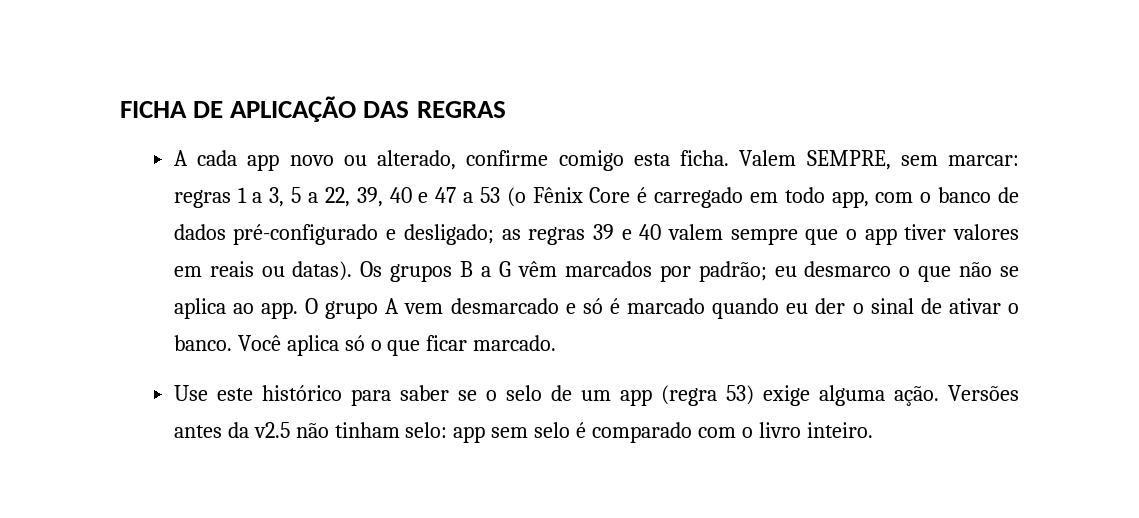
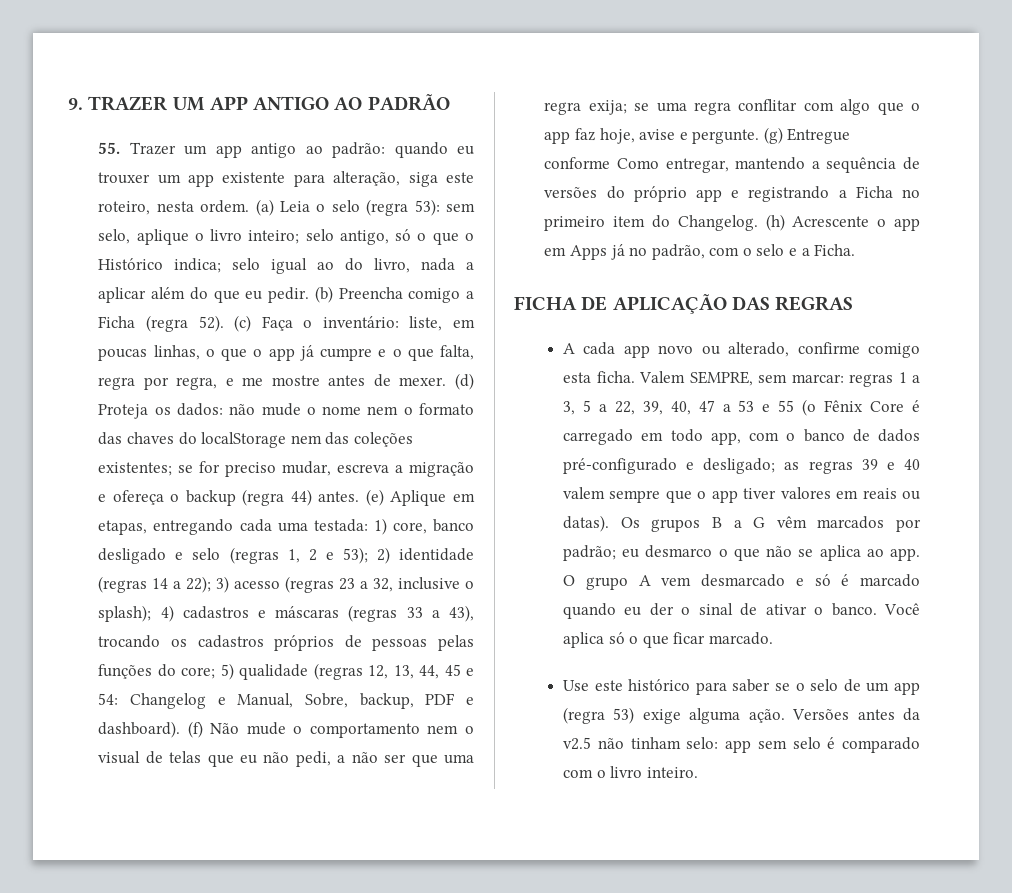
+ 9. TRAZER UM APP ANTIGO AO PADRÃO
+ 55. Trazer um app antigo ao padrão: quando eu trouxer um app existente para alteração, siga este roteiro, nesta ordem. (a) Leia o selo (regra 53): sem selo, aplique o livro inteiro; selo antigo, só o que o Histórico indica; selo igual ao do livro, nada a aplicar além do que eu pedir. (b) Preencha comigo a Ficha (regra 52). (c) Faça o inventário: liste, em poucas linhas, o que o app já cumpre e o que falta, regra por regra, e me mostre antes de mexer. (d) Proteja os dados: não mude o nome nem o formato das chaves do localStorage nem das coleções existentes; se for preciso mudar, escreva a migração e ofereça o backup (regra 44) antes. (e) Aplique em etapas, entregando cada uma testada: 1) core, banco desligado e selo (regras 1, 2 e 53); 2) identidade (regras 14 a 22); 3) acesso (regras 23 a 32, inclusive o splash); 4) cadastros e máscaras (regras 33 a 43), trocando os cadastros próprios de pessoas pelas funções do core; 5) qualidade (regras 12, 13, 44, 45 e 54: Changelog e Manual, Sobre, backup, PDF e dashboard). (f) Não mude o comportamento nem o visual de telas que eu não pedi, a não ser que uma regra exija; se uma regra conflitar com algo que o app faz hoje, avise e pergunte. (g) Entregue conforme Como entregar, mantendo a sequência de versões do próprio app e registrando a Ficha no primeiro item do Changelog. (h) Acrescente o app em Apps já no padrão, com o selo e a Ficha.
- Valem SEMPRE, sem marcar: regras 1 a 3, 5 a 22, 39, 40 e 47 a 53 (o Fênix Core é carregado em todo app, com o banco de dados pré-configurado e desligado; as regras 39 e 40 valem sempre que o app tiver valores em reais ou datas).
+ Valem SEMPRE, sem marcar: regras 1 a 3, 5 a 22, 39, 40, 47 a 53 e 55 (o Fênix Core é carregado em todo app, com o banco de dados pré-configurado e desligado; as regras 39 e 40 valem sempre que o app tiver valores em reais ou datas).

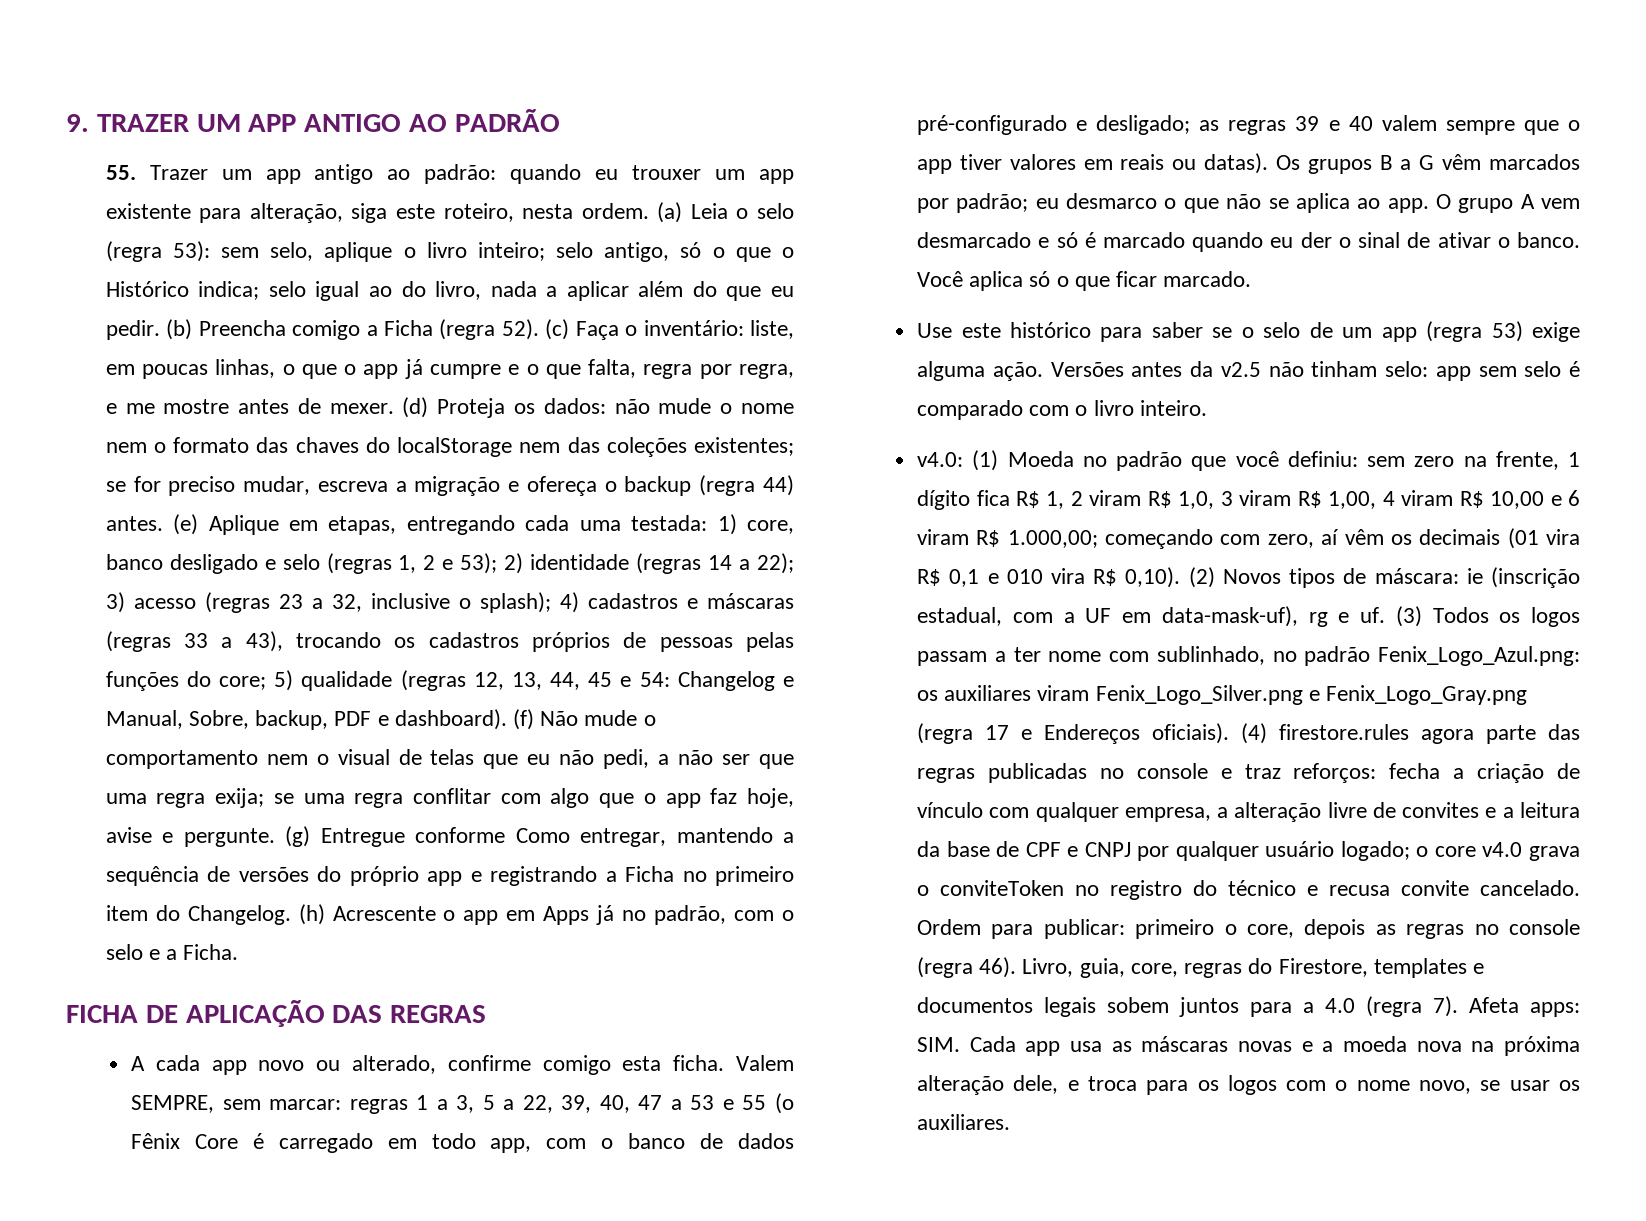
+ v4.0: (1) Moeda no padrão que você definiu: sem zero na frente, 1 dígito fica R$ 1, 2 viram R$ 1,0, 3 viram R$ 1,00, 4 viram R$ 10,00 e 6 viram R$ 1.000,00; começando com zero, aí vêm os decimais (01 vira R$ 0,1 e 010 vira R$ 0,10). (2) Novos tipos de máscara: ie (inscrição estadual, com a UF em data-mask-uf), rg e uf. (3) Todos os logos passam a ter nome com sublinhado, no padrão Fenix_Logo_Azul.png: os auxiliares viram Fenix_Logo_Silver.png e Fenix_Logo_Gray.png (regra 17 e Endereços oficiais). (4) firestore.rules agora parte das regras publicadas no console e traz reforços: fecha a criação de vínculo com qualquer empresa, a alteração livre de convites e a leitura da base de CPF e CNPJ por qualquer usuário logado; o core v4.0 grava o conviteToken no registro do técnico e recusa convite cancelado. Ordem para publicar: primeiro o core, depois as regras no console (regra 46). Livro, guia, core, regras do Firestore, templates e documentos legais sobem juntos para a 4.0 (regra 7). Afeta apps: SIM. Cada app usa as máscaras novas e a moeda nova na próxima alteração dele, e troca para os logos com o nome novo, se usar os auxiliares.

